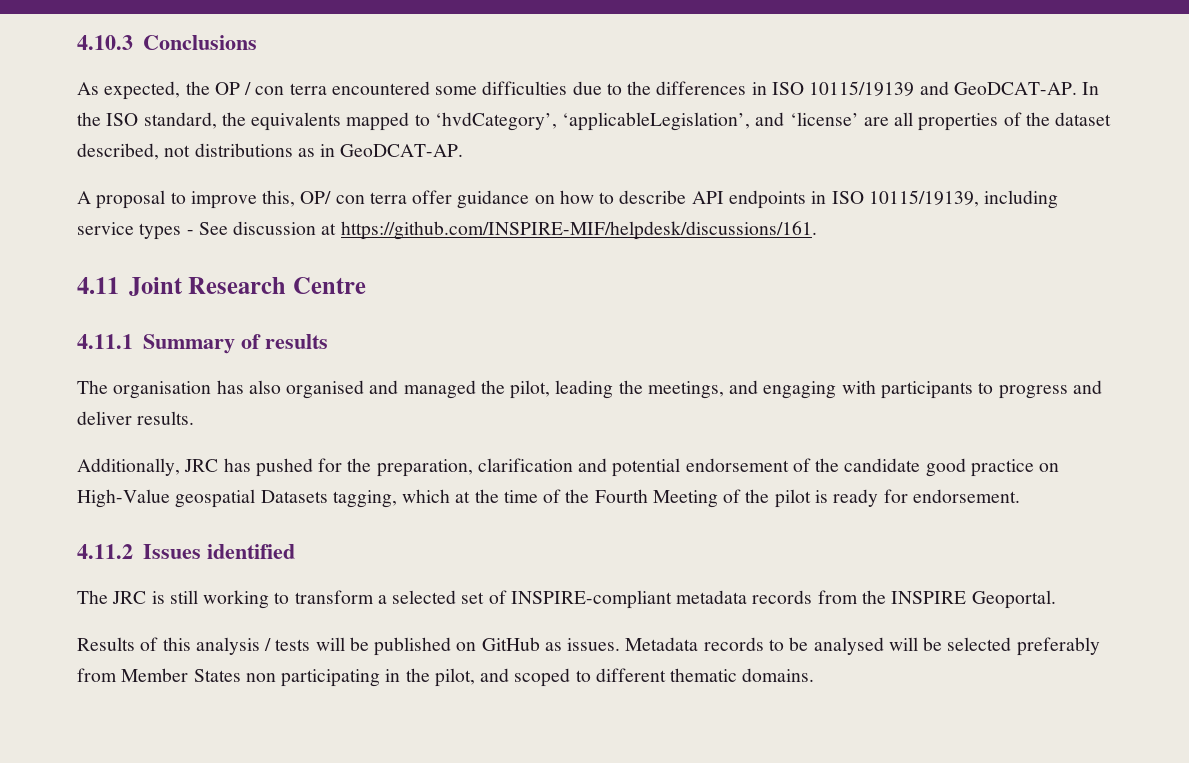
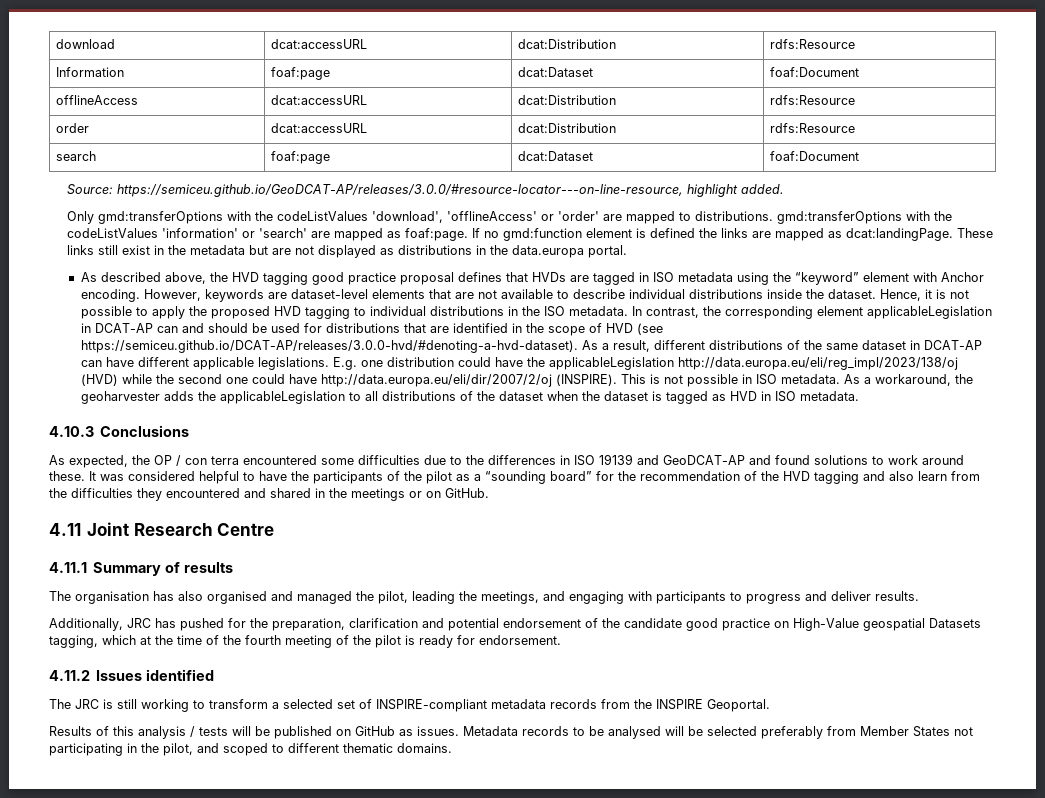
+ download | dcat:accessURL | dcat:Distribution | rdfs:Resource
+ Information | foaf:page | dcat:Dataset | foaf:Document
+ offlineAccess | dcat:accessURL | dcat:Distribution | rdfs:Resource
+ order | dcat:accessURL | dcat:Distribution | rdfs:Resource
+ search | foaf:page | dcat:Dataset | foaf:Document
+ Source: https://semiceu.github.io/GeoDCAT-AP/releases/3.0.0/#resource-locator---on-line-resource, highlight added.
+ Only gmd:transferOptions with the codeListValues 'download', 'offlineAccess' or 'order' are mapped to distributions. gmd:transferOptions with the codeListValues 'information' or 'search' are mapped as foaf:page. If no gmd:function element is defined the links are mapped as dcat:landingPage. These links still exist in the metadata but are not displayed as distributions in the data.europa portal.
+ As described above, the HVD tagging good practice proposal defines that HVDs are tagged in ISO metadata using the “keyword” element with Anchor encoding. However, keywords are dataset-level elements that are not available to describe individual distributions inside the dataset. Hence, it is not possible to apply the proposed HVD tagging to individual distributions in the ISO metadata. In contrast, the corresponding element applicableLegislation in DCAT-AP can and should be used for distributions that are identified in the scope of HVD (see https://semiceu.github.io/DCAT-AP/releases/3.0.0-hvd/#denoting-a-hvd-dataset). As a result, different distributions of the same dataset in DCAT-AP can have different applicable legislations. E.g. one distribution could have the applicableLegislation http://data.europa.eu/eli/reg_impl/2023/138/oj (HVD) while the second one could have http://data.europa.eu/eli/dir/2007/2/oj (INSPIRE). This is not possible in ISO metadata. As a workaround, the geoharvester adds the applicableLegislation to all distributions of the dataset when the dataset is tagged as HVD in ISO metadata.
- As expected, the OP / con terra encountered some difficulties due to the differences in ISO 10115/19139 and GeoDCAT-AP. In the ISO standard, the equivalents mapped to ‘hvdCategory’, ‘applicableLegislation’, and ‘license’ are all properties of the dataset described, not distributions as in GeoDCAT-AP.
- A proposal to improve this, OP/ con terra offer guidance on how to describe API endpoints in ISO 10115/19139, including service types - See discussion at https://github.com/INSPIRE-MIF/helpdesk/discussions/161.
+ As expected, the OP / con terra encountered some difficulties due to the differences in ISO 19139 and GeoDCAT-AP and found solutions to work around these. It was considered helpful to have the participants of the pilot as a “sounding board” for the recommendation of the HVD tagging and also learn from the difficulties they encountered and shared in the meetings or on GitHub.
- Additionally, JRC has pushed for the preparation, clarification and potential endorsement of the candidate good practice on High-Value geospatial Datasets tagging, which at the time of the Fourth Meeting of the pilot is ready for endorsement.
+ Additionally, JRC has pushed for the preparation, clarification and potential endorsement of the candidate good practice on High-Value geospatial Datasets tagging, which at the time of the fourth meeting of the pilot is ready for endorsement.
- Metadata records to be analysed will be selected preferably from Member States non participating in the pilot, and scoped to different thematic domains.
+ Metadata records to be analysed will be selected preferably from Member States not participating in the pilot, and scoped to different thematic domains.

